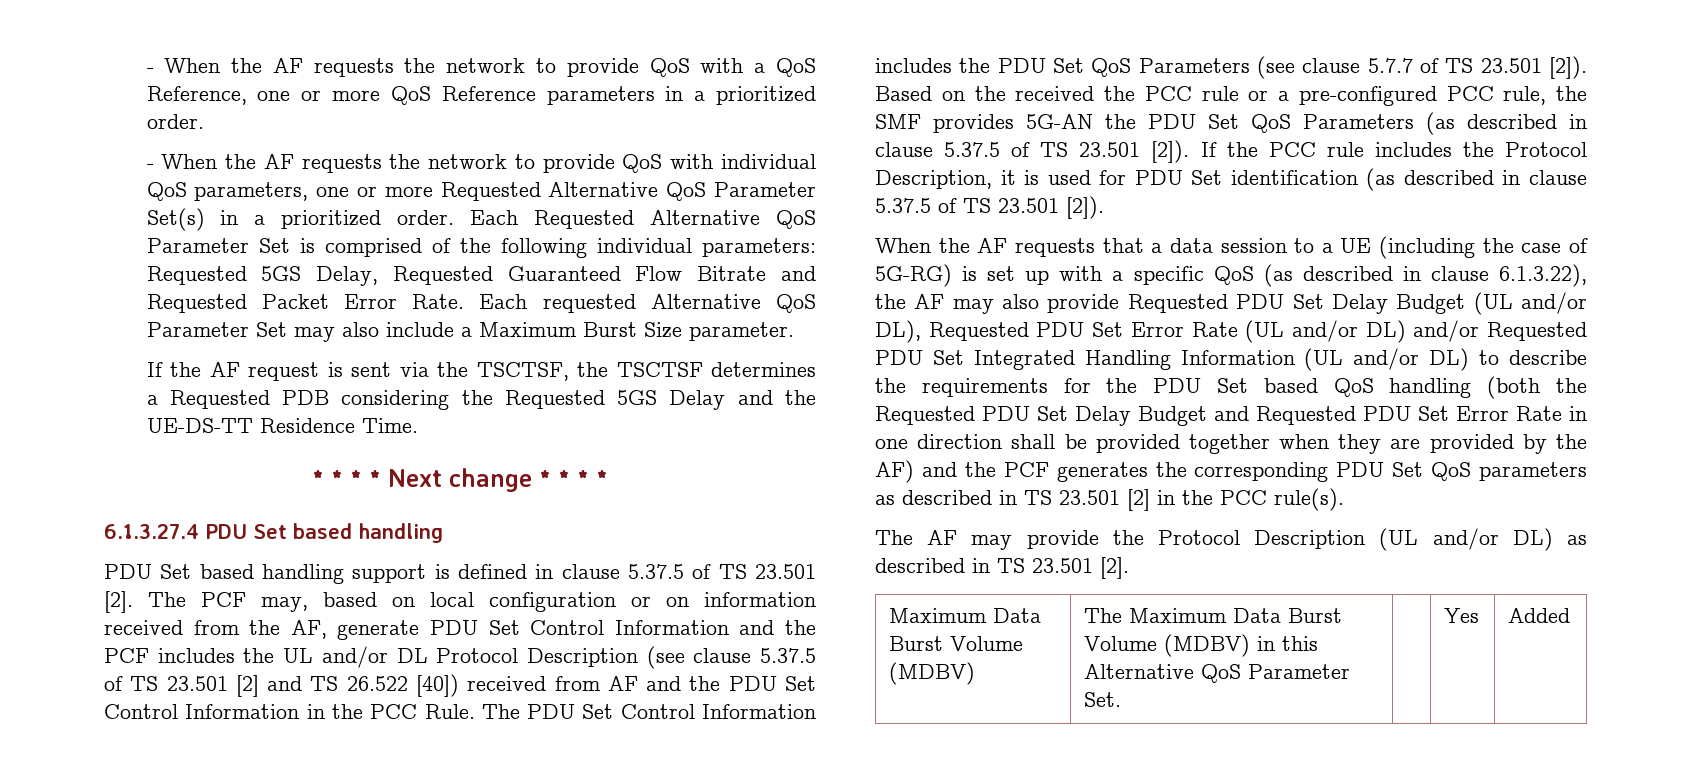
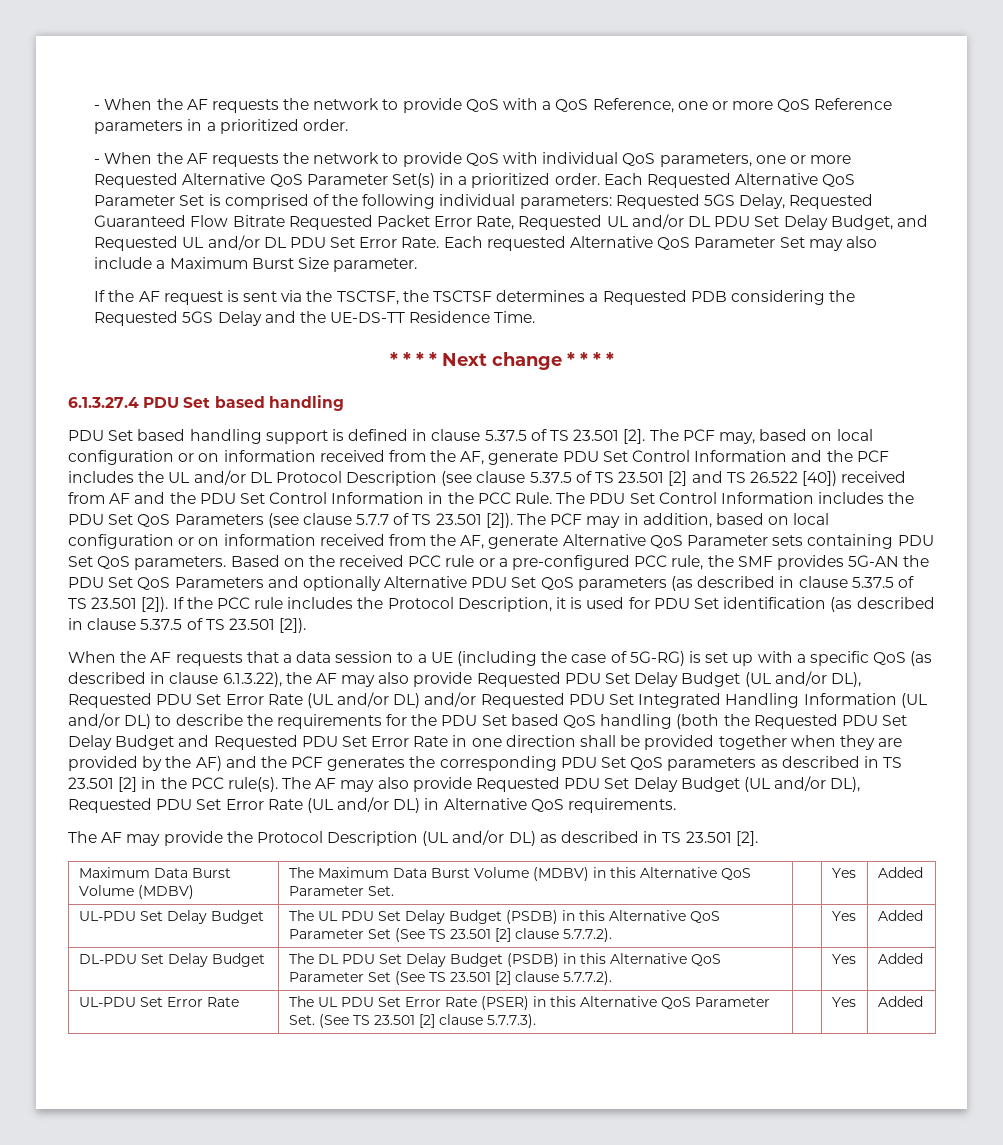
- Each Requested Alternative QoS Parameter Set is comprised of the following individual parameters: Requested 5GS Delay, Requested Guaranteed Flow Bitrate and Requested Packet Error Rate.
+ Each Requested Alternative QoS Parameter Set is comprised of the following individual parameters: Requested 5GS Delay, Requested Guaranteed Flow Bitrate Requested Packet Error Rate, Requested UL and/or DL PDU Set Delay Budget, and Requested UL and/or DL PDU Set Error Rate.
+ The PCF may in addition, based on local configuration or on information received from the AF, generate Alternative QoS Parameter sets containing PDU Set QoS parameters.
- Based on the received the PCC rule or a pre-configured PCC rule, the SMF provides 5G-AN the PDU Set QoS Parameters (as described in clause 5.37.5 of TS 23.501 [2]).
+ Based on the received PCC rule or a pre-configured PCC rule, the SMF provides 5G-AN the PDU Set QoS Parameters and optionally Alternative PDU Set QoS parameters (as described in clause 5.37.5 of TS 23.501 [2]).
+ The AF may also provide Requested PDU Set Delay Budget (UL and/or DL), Requested PDU Set Error Rate (UL and/or DL) in Alternative QoS requirements.
+ UL-PDU Set Delay Budget | The UL PDU Set Delay Budget (PSDB) in this Alternative QoS Parameter Set (See TS 23.501 [2] clause 5.7.7.2). | | Yes | Added
+ DL-PDU Set Delay Budget | The DL PDU Set Delay Budget (PSDB) in this Alternative QoS Parameter Set (See TS 23.501 [2] clause 5.7.7.2). | | Yes | Added
+ UL-PDU Set Error Rate | The UL PDU Set Error Rate (PSER) in this Alternative QoS Parameter Set. (See TS 23.501 [2] clause 5.7.7.3). | | Yes | Added

